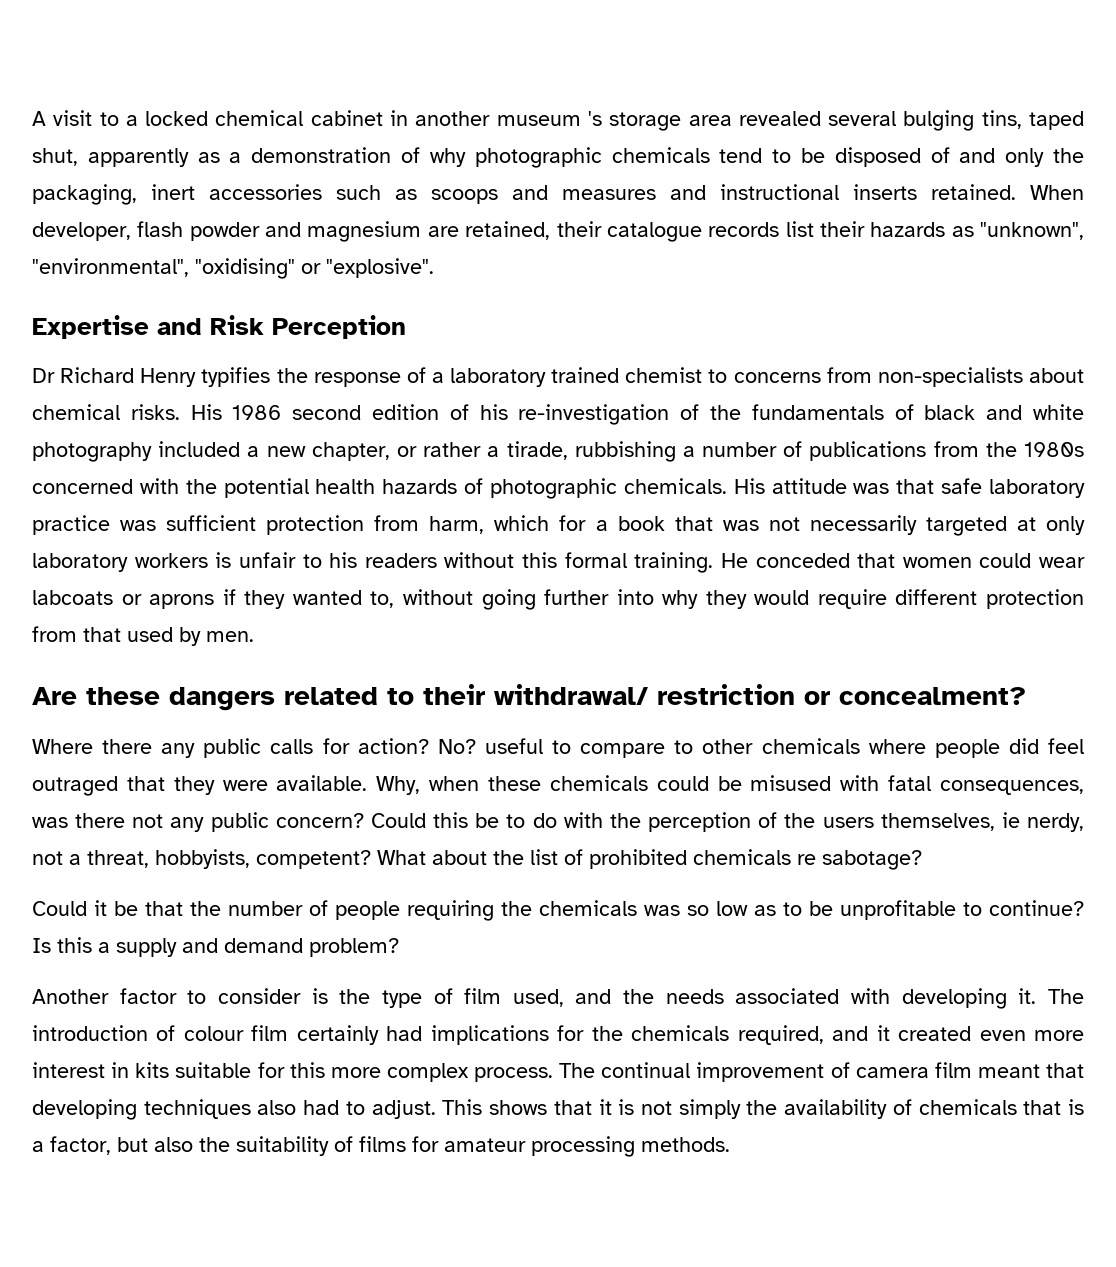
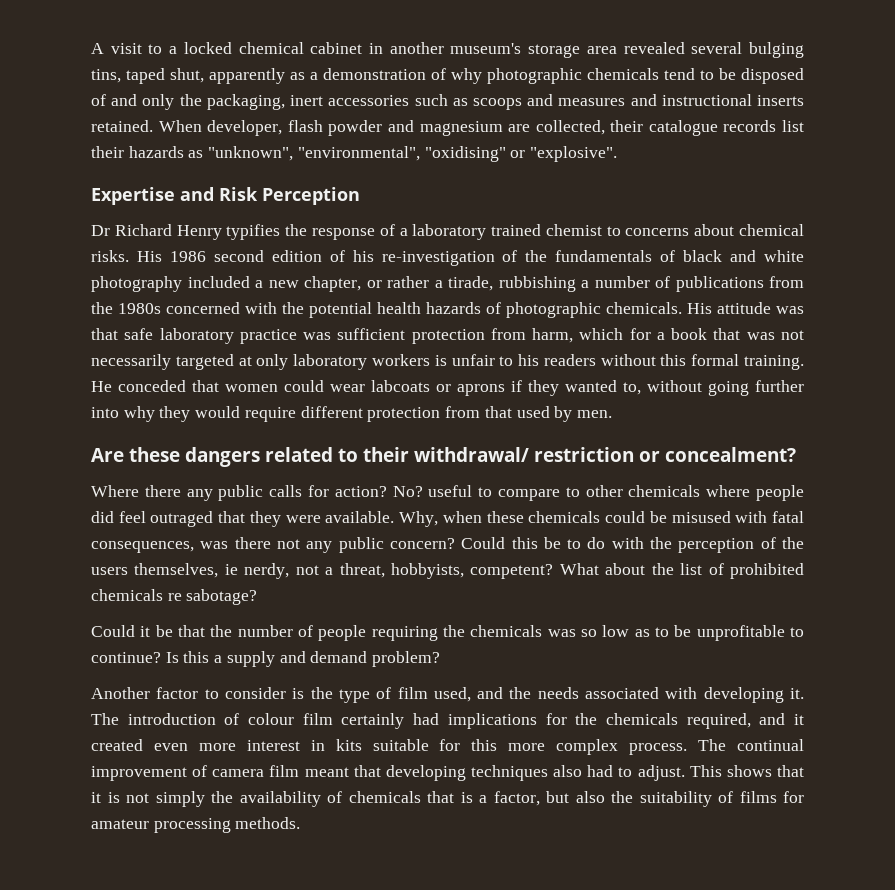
- A visit to a locked chemical cabinet in another museum 's storage area revealed several bulging tins, taped shut, apparently as a demonstration of why photographic chemicals tend to be disposed of and only the packaging, inert accessories such as scoops and measures and instructional inserts retained.
+ A visit to a locked chemical cabinet in another museum's storage area revealed several bulging tins, taped shut, apparently as a demonstration of why photographic chemicals tend to be disposed of and only the packaging, inert accessories such as scoops and measures and instructional inserts retained.
- When developer, flash powder and magnesium are retained, their catalogue records list their hazards as "unknown", "environmental", "oxidising" or "explosive".
+ When developer, flash powder and magnesium are collected, their catalogue records list their hazards as "unknown", "environmental", "oxidising" or "explosive".
- Dr Richard Henry typifies the response of a laboratory trained chemist to concerns from non-specialists about chemical risks.
+ Dr Richard Henry typifies the response of a laboratory trained chemist to concerns about chemical risks.

